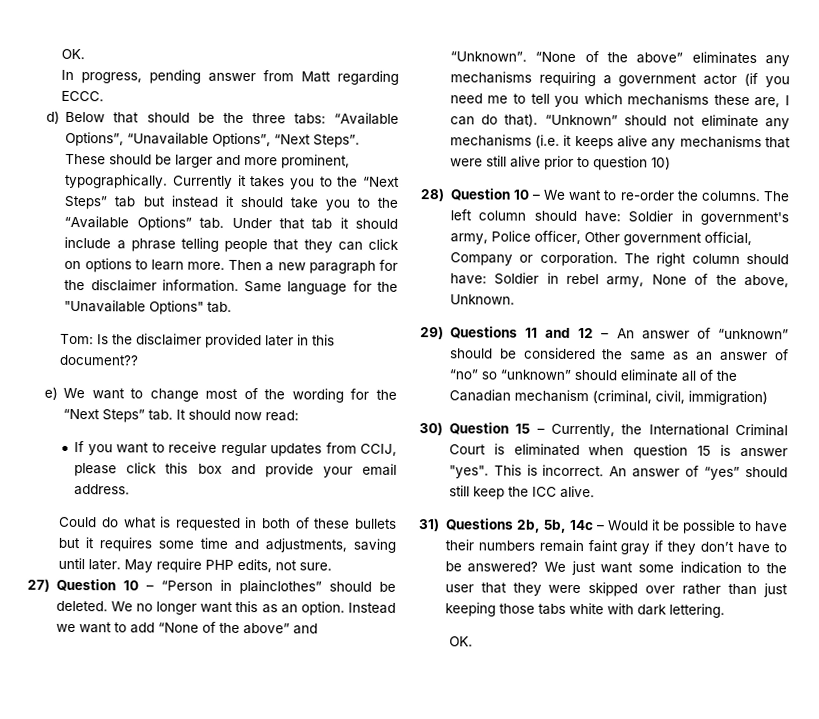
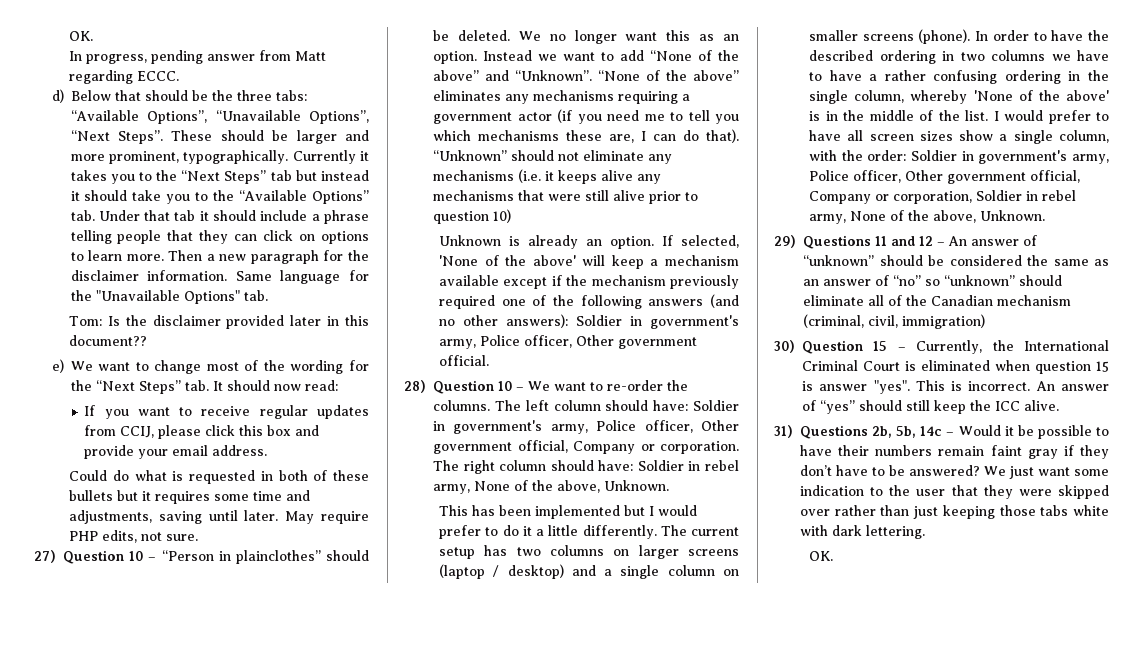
+ Unknown is already an option. If selected, 'None of the above' will keep a mechanism available except if the mechanism previously required one of the following answers (and no other answers): Soldier in government's army, Police officer, Other government official.
+ This has been implemented but I would prefer to do it a little differently. The current setup has two columns on larger screens (laptop / desktop) and a single column on smaller screens (phone). In order to have the described ordering in two columns we have to have a rather confusing ordering in the single column, whereby 'None of the above' is in the middle of the list. I would prefer to have all screen sizes show a single column, with the order: Soldier in government's army, Police officer, Other government official, Company or corporation, Soldier in rebel army, None of the above, Unknown.

